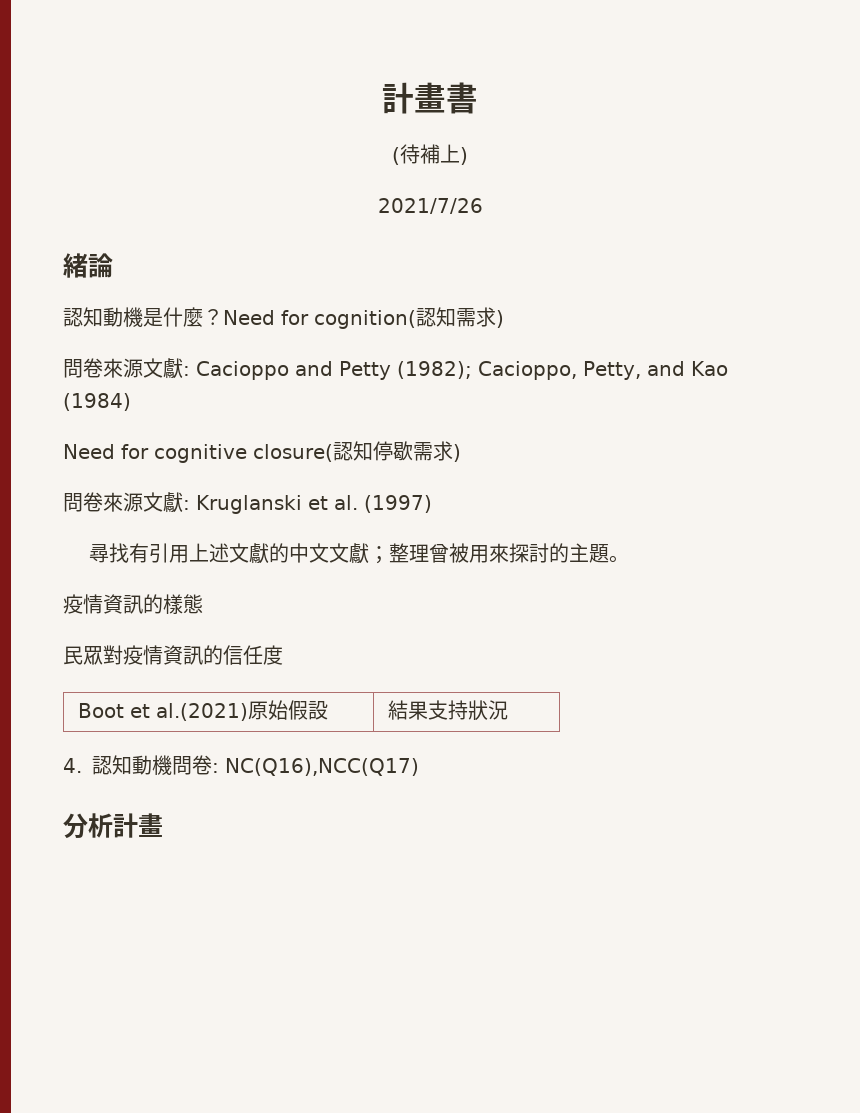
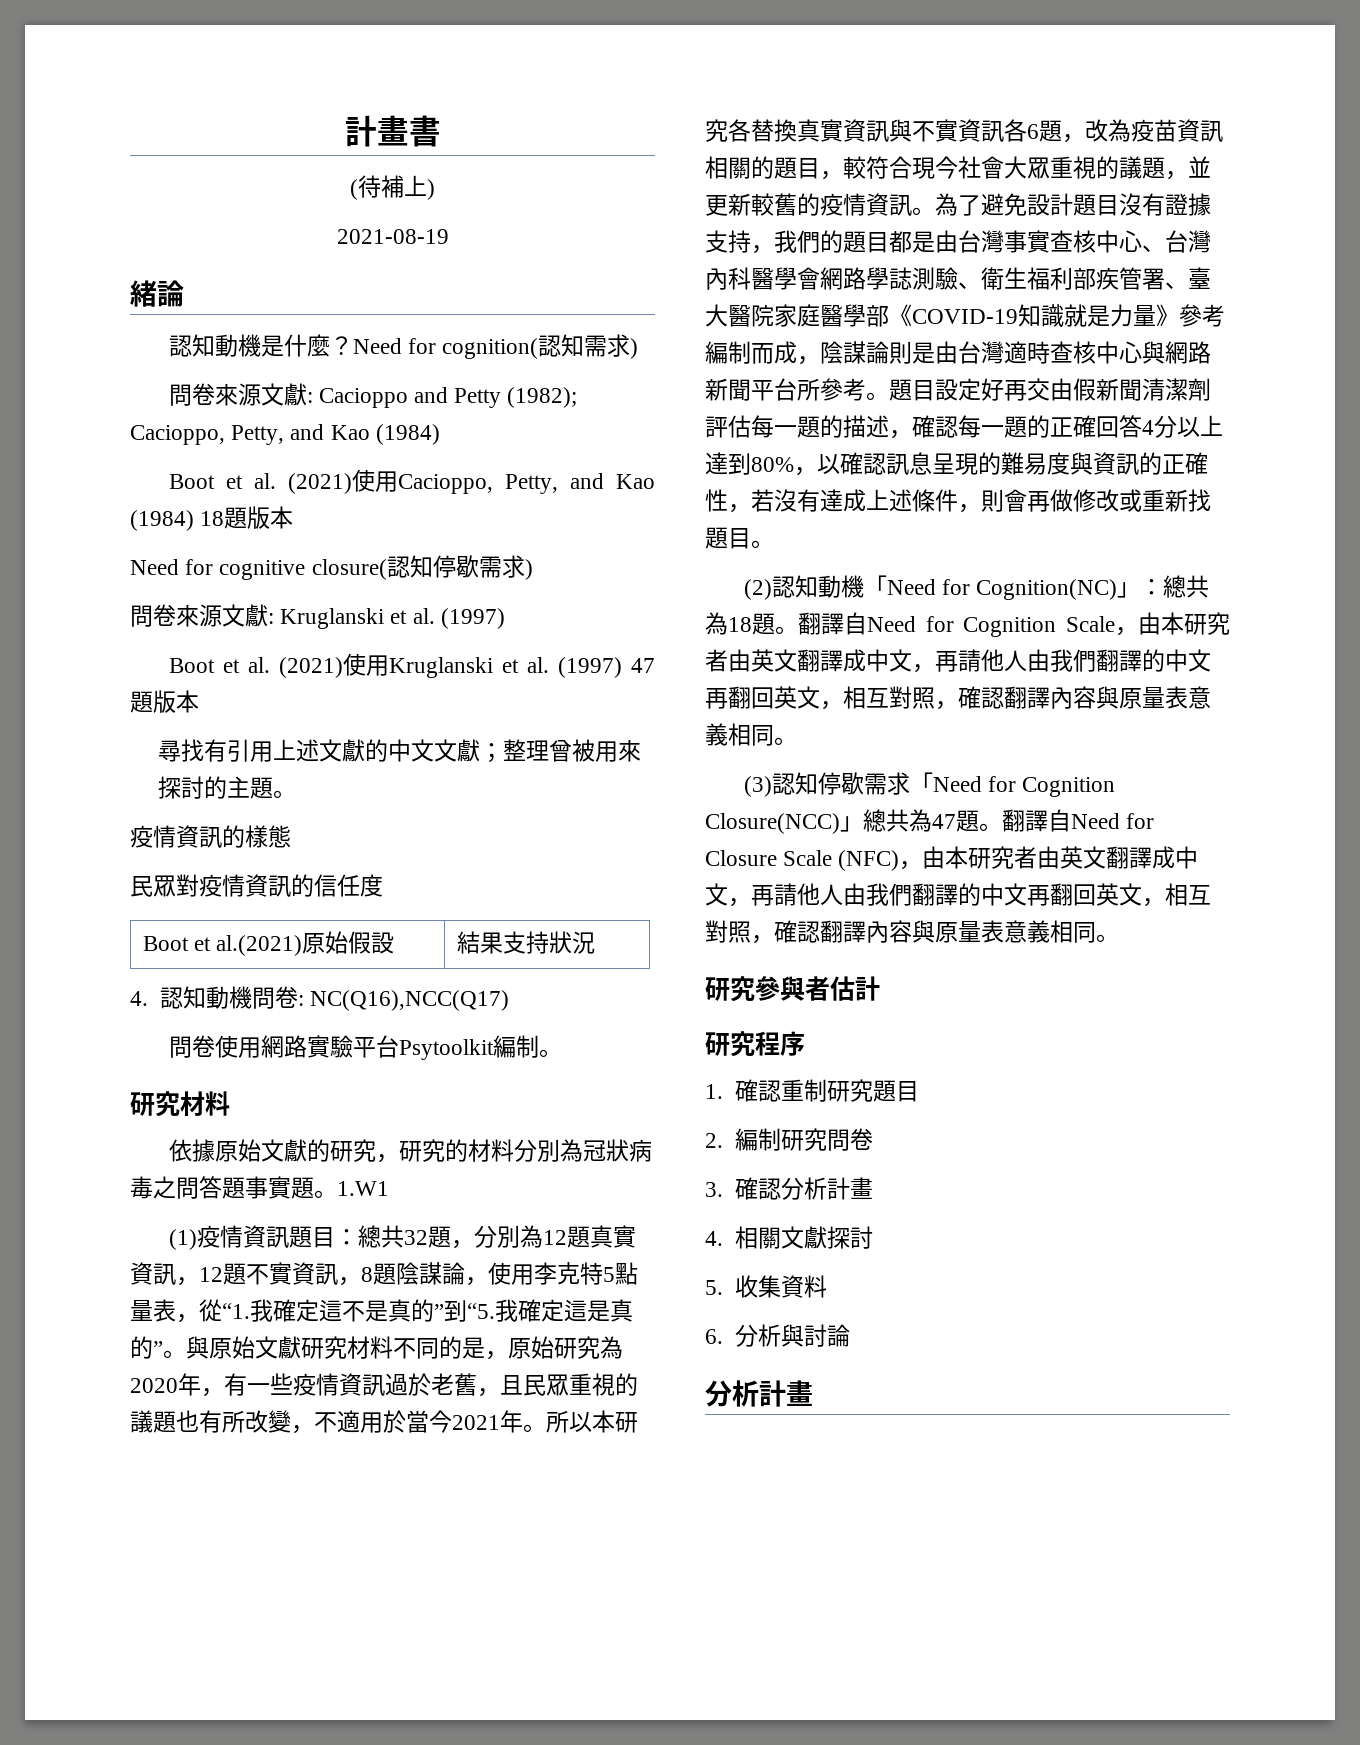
- 2021/7/26
+ 2021-08-19
+ Boot et al. (2021)使用Cacioppo, Petty, and Kao (1984) 18題版本
+ Boot et al. (2021)使用Kruglanski et al. (1997) 47題版本
+ 問卷使用網路實驗平台Psytoolkit編制。
+ 研究材料
+ 依據原始文獻的研究，研究的材料分別為冠狀病毒之問答題事實題。1.W1
+ (1)疫情資訊題目：總共32題，分別為12題真實資訊，12題不實資訊，8題陰謀論，使用李克特5點量表，從“1.我確定這不是真的”到“5.我確定這是真的”。與原始文獻研究材料不同的是，原始研究為2020年，有一些疫情資訊過於老舊，且民眾重視的議題也有所改變，不適用於當今2021年。所以本研究各替換真實資訊與不實資訊各6題，改為疫苗資訊相關的題目，較符合現今社會大眾重視的議題，並更新較舊的疫情資訊。為了避免設計題目沒有證據支持，我們的題目都是由台灣事實查核中心、台灣內科醫學會網路學誌測驗、衛生福利部疾管署、臺大醫院家庭醫學部《COVID-19知識就是力量》參考編制而成，陰謀論則是由台灣適時查核中心與網路新聞平台所參考。題目設定好再交由假新聞清潔劑評估每一題的描述，確認每一題的正確回答4分以上達到80%，以確認訊息呈現的難易度與資訊的正確性，若沒有達成上述條件，則會再做修改或重新找題目。
+ (2)認知動機「Need for Cognition(NC)」：總共為18題。翻譯自Need for Cognition Scale，由本研究者由英文翻譯成中文，再請他人由我們翻譯的中文再翻回英文，相互對照，確認翻譯內容與原量表意義相同。
+ (3)認知停歇需求「Need for Cognition Closure(NCC)」總共為47題。翻譯自Need for Closure Scale (NFC)，由本研究者由英文翻譯成中文，再請他人由我們翻譯的中文再翻回英文，相互對照，確認翻譯內容與原量表意義相同。
+ 研究參與者估計
+ 研究程序
+ 1.確認重制研究題目
+ 2.編制研究問卷
+ 3.確認分析計畫
+ 4.相關文獻探討
+ 5.收集資料
+ 6.分析與討論

